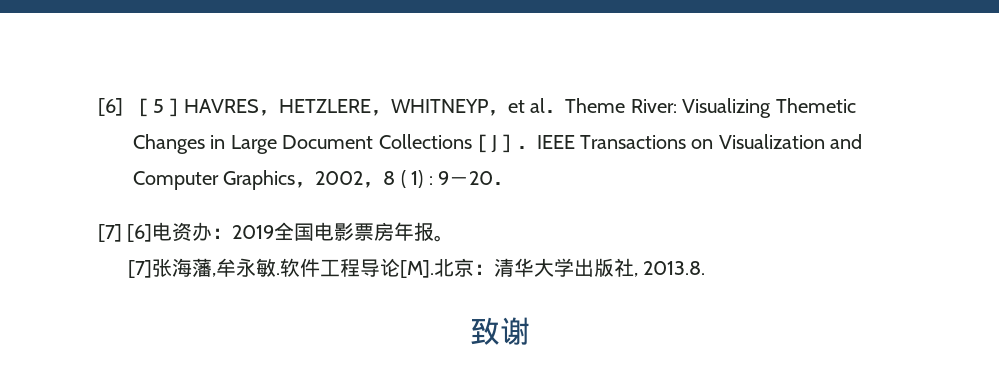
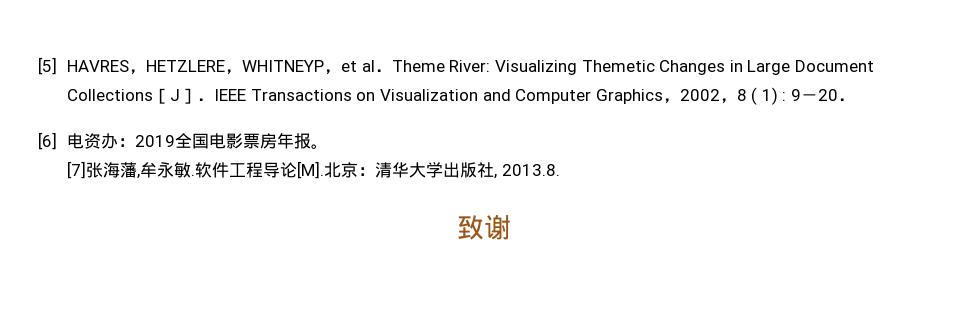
- [6]［5］HAVRES，HETZLERE，WHITNEYP，et al．Theme River: Visualizing Themetic Changes in Large Document Collections［J］．IEEE Transactions on Visualization and Computer Graphics，2002，8 ( 1) : 9－20．
+ [5] HAVRES，HETZLERE，WHITNEYP，et al．Theme River: Visualizing Themetic Changes in Large Document Collections［J］．IEEE Transactions on Visualization and Computer Graphics，2002，8 ( 1) : 9－20．
- [7] [6]电资办：2019全国电影票房年报。
+ [6]电资办：2019全国电影票房年报。

